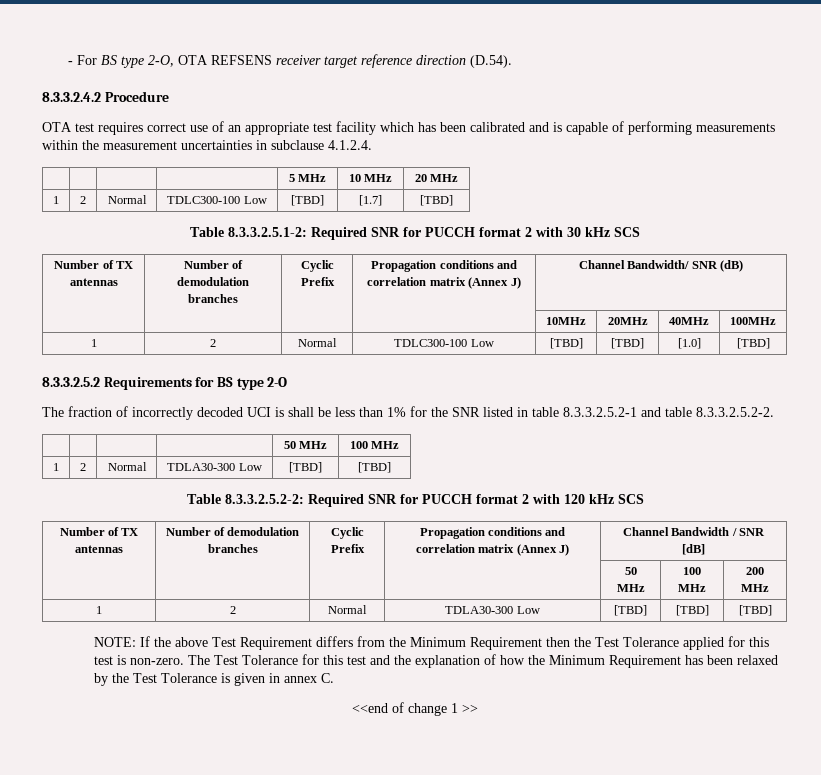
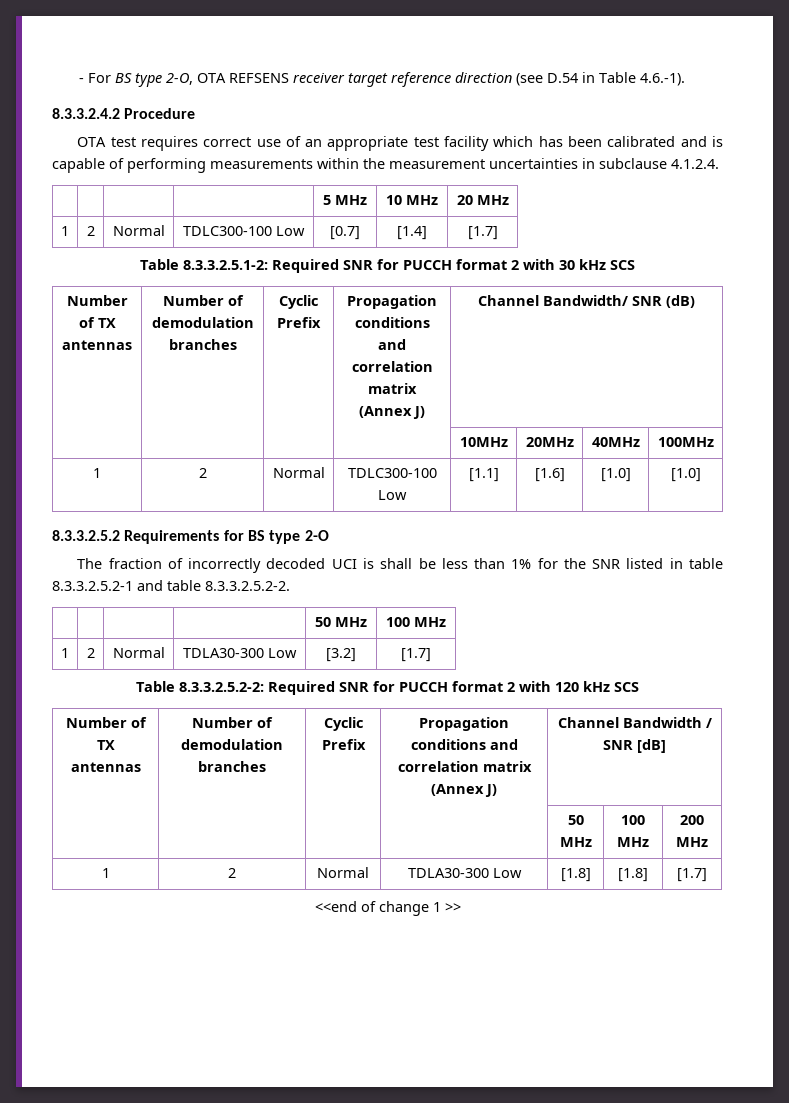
- - For BS type 2-O, OTA REFSENS receiver target reference direction (D.54).
+ - For BS type 2-O, OTA REFSENS receiver target reference direction (see D.54 in Table 4.6.-1).
- 1 | 2 | Normal | TDLC300-100 Low | [TBD] | [1.7] | [TBD]
+ 1 | 2 | Normal | TDLC300-100 Low | [0.7] | [1.4] | [1.7]
- 1 | 2 | Normal | TDLC300-100 Low | [TBD] | [TBD] | [1.0] | [TBD]
+ 1 | 2 | Normal | TDLC300-100 Low | [1.1] | [1.6] | [1.0] | [1.0]
  The fraction of incorrectly decoded UCI is shall be less than 1% for the SNR listed in table 8.3.3.2.5.2-1 and table 8.3.3.2.5.2-2.
  | | | | 50 MHz | 100 MHz
- 1 | 2 | Normal | TDLA30-300 Low | [TBD] | [TBD]
+ 1 | 2 | Normal | TDLA30-300 Low | [3.2] | [1.7]
- 1 | 2 | Normal | TDLA30-300 Low | [TBD] | [TBD] | [TBD]
- NOTE: If the above Test Requirement differs from the Minimum Requirement then the Test Tolerance applied for this test is non-zero. The Test Tolerance for this test and the explanation of how the Minimum Requirement has been relaxed by the Test Tolerance is given in annex C.
+ 1 | 2 | Normal | TDLA30-300 Low | [1.8] | [1.8] | [1.7]

